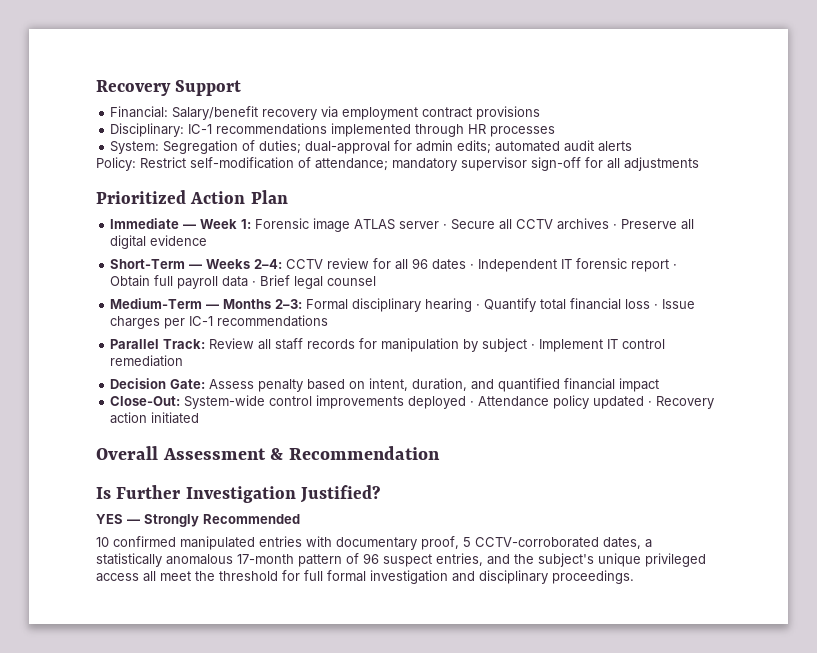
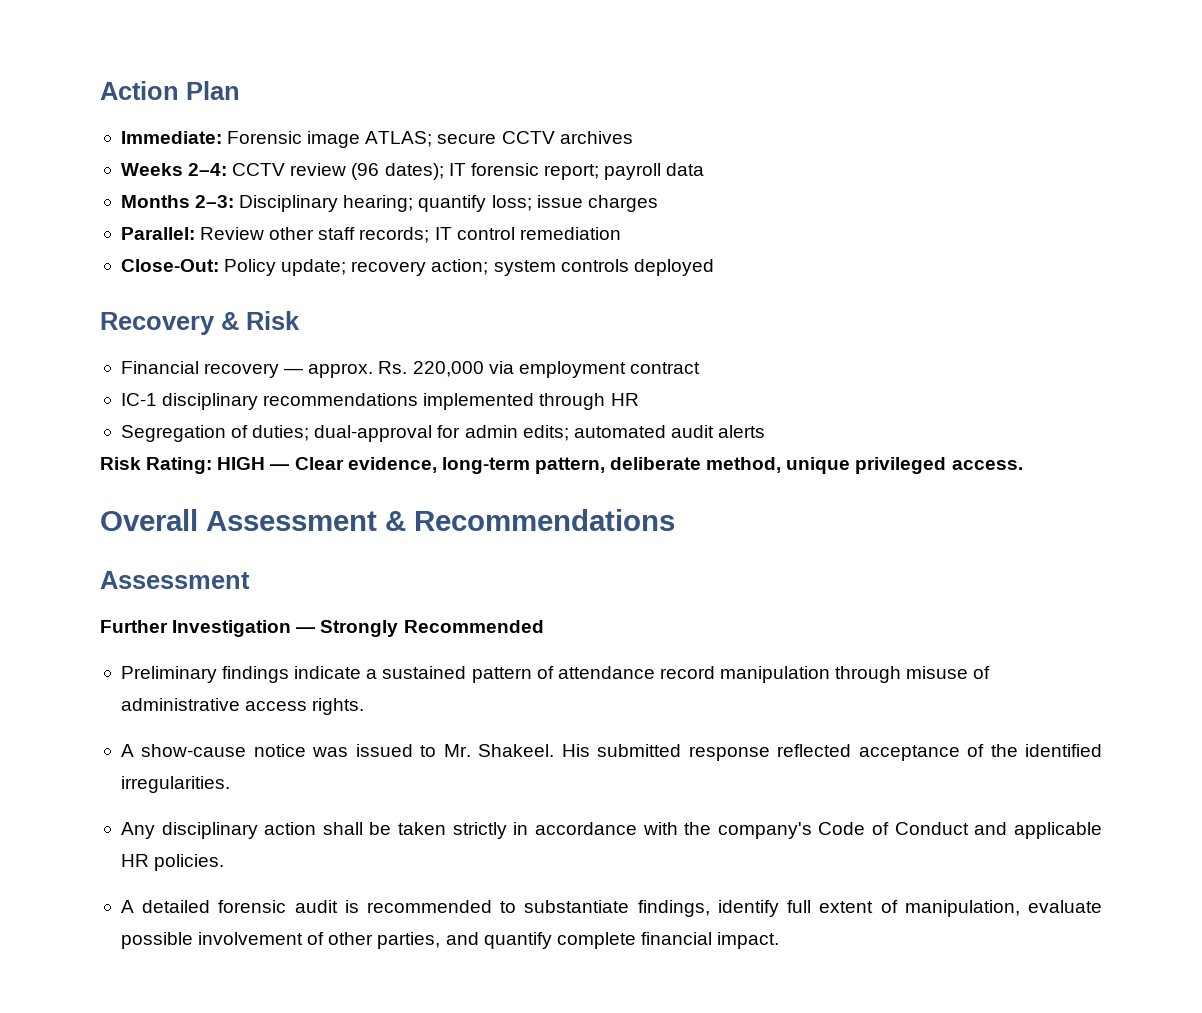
- Recovery Support
- Financial: Salary/benefit recovery via employment contract provisions
- Disciplinary: IC-1 recommendations implemented through HR processes
- System: Segregation of duties; dual-approval for admin edits; automated audit alerts
+ Action Plan
+ Immediate: Forensic image ATLAS; secure CCTV archives
+ Weeks 2–4: CCTV review (96 dates); IT forensic report; payroll data
+ Months 2–3: Disciplinary hearing; quantify loss; issue charges
+ Parallel: Review other staff records; IT control remediation
+ Close-Out: Policy update; recovery action; system controls deployed
+ Recovery & Risk
+ Financial recovery — approx. Rs. 220,000 via employment contract
+ IC-1 disciplinary recommendations implemented through HR
+ Segregation of duties; dual-approval for admin edits; automated audit alerts
- Policy: Restrict self-modification of attendance; mandatory supervisor sign-off for all adjustments
- Prioritized Action Plan
- Immediate — Week 1: Forensic image ATLAS server · Secure all CCTV archives · Preserve all digital evidence
- Short-Term — Weeks 2–4: CCTV review for all 96 dates · Independent IT forensic report · Obtain full payroll data · Brief legal counsel
- Medium-Term — Months 2–3: Formal disciplinary hearing · Quantify total financial loss · Issue charges per IC-1 recommendations
- Parallel Track: Review all staff records for manipulation by subject · Implement IT control remediation
- Decision Gate: Assess penalty based on intent, duration, and quantified financial impact
- Close-Out: System-wide control improvements deployed · Attendance policy updated · Recovery action initiated
- Overall Assessment & Recommendation
- Is Further Investigation Justified?
- YES — Strongly Recommended
- 10 confirmed manipulated entries with documentary proof, 5 CCTV-corroborated dates, a statistically anomalous 17-month pattern of 96 suspect entries, and the subject's unique privileged access all meet the threshold for full formal investigation and disciplinary proceedings.
+ Risk Rating: HIGH — Clear evidence, long-term pattern, deliberate method, unique privileged access.
+ Overall Assessment & Recommendations
+ Assessment
+ Further Investigation — Strongly Recommended
+ Preliminary findings indicate a sustained pattern of attendance record manipulation through misuse of administrative access rights.
+ A show-cause notice was issued to Mr. Shakeel. His submitted response reflected acceptance of the identified irregularities.
+ Any disciplinary action shall be taken strictly in accordance with the company's Code of Conduct and applicable HR policies.
+ A detailed forensic audit is recommended to substantiate findings, identify full extent of manipulation, evaluate possible involvement of other parties, and quantify complete financial impact.

